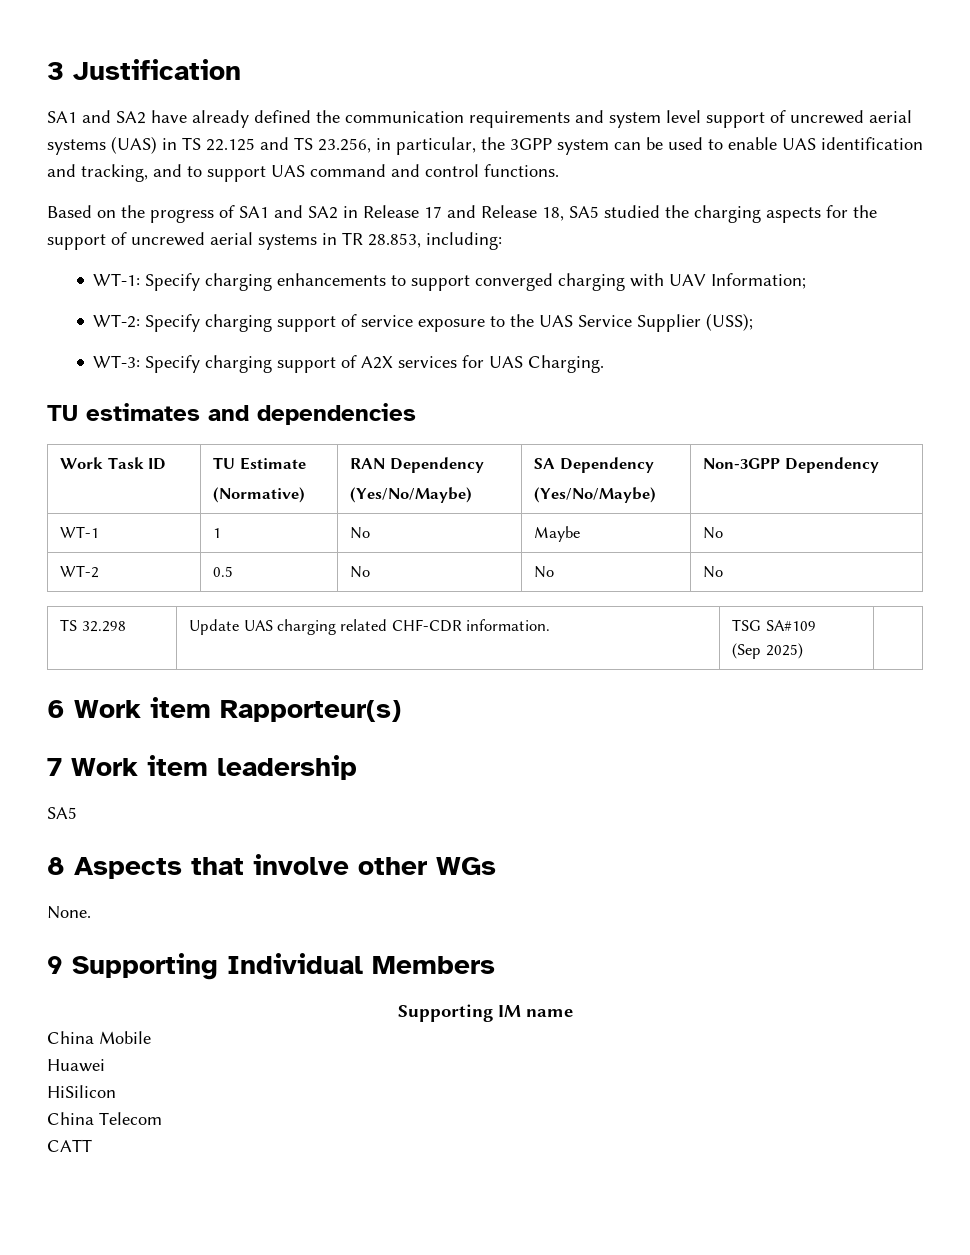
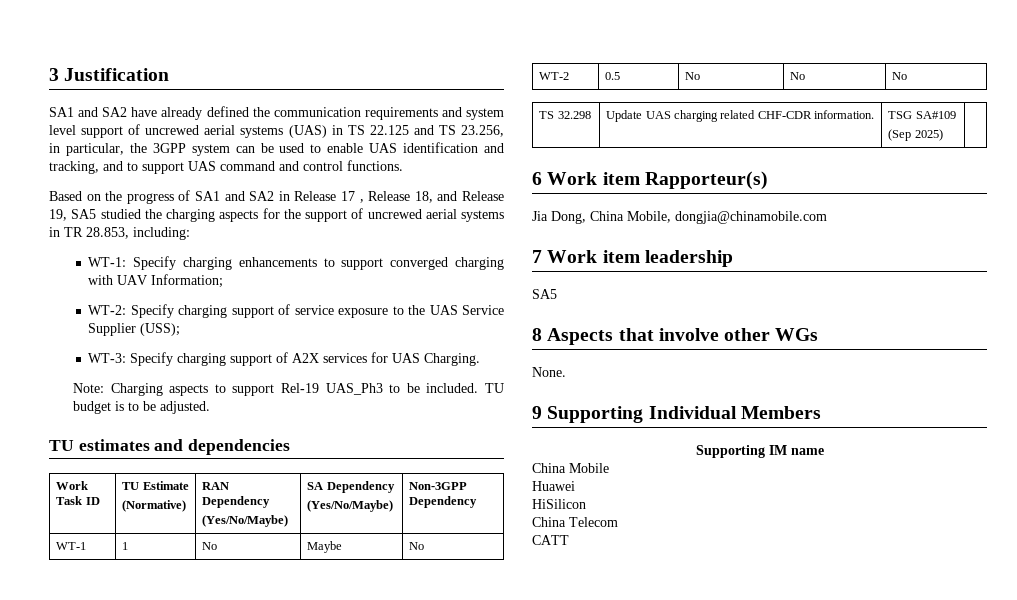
- Based on the progress of SA1 and SA2 in Release 17 and Release 18, SA5 studied the charging aspects for the support of uncrewed aerial systems in TR 28.853, including:
+ Based on the progress of SA1 and SA2 in Release 17 , Release 18, and Release 19, SA5 studied the charging aspects for the support of uncrewed aerial systems in TR 28.853, including:
+ Note: Charging aspects to support Rel-19 UAS_Ph3 to be included. TU budget is to be adjusted.
+ Jia Dong, China Mobile, dongjia@chinamobile.com

